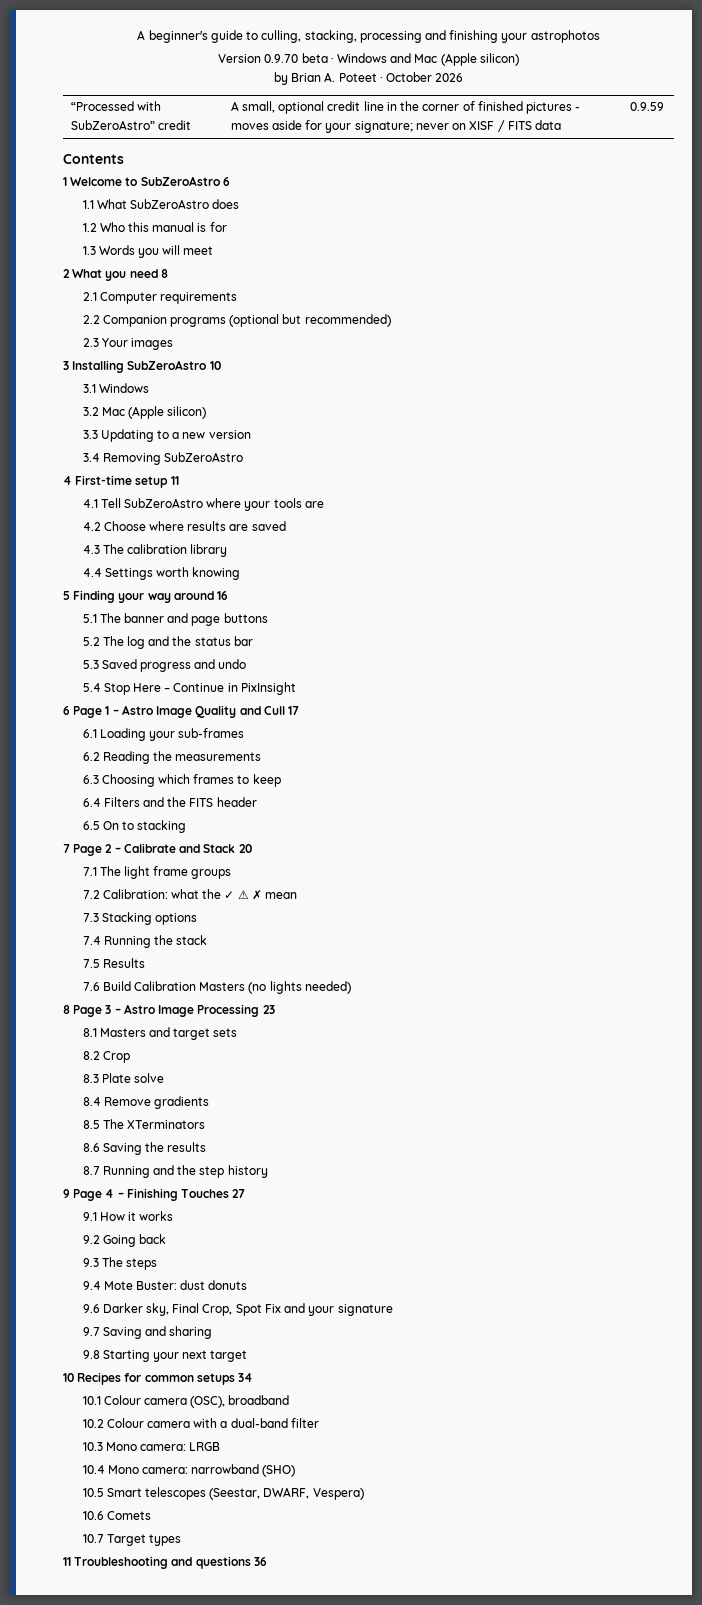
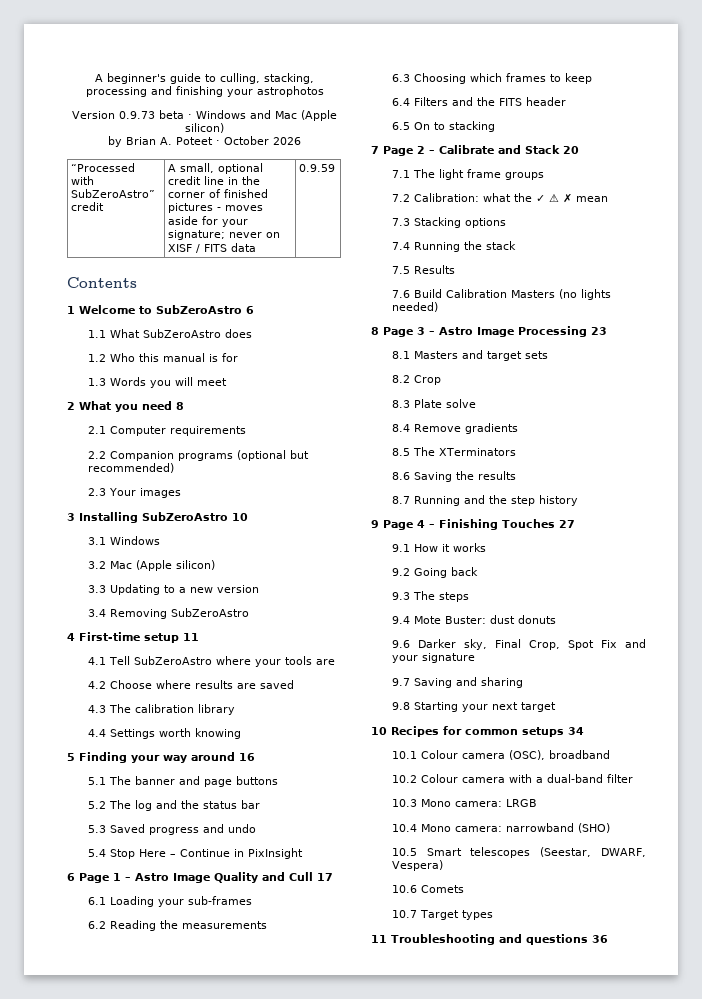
- Version 0.9.70 beta · Windows and Mac (Apple silicon)
+ Version 0.9.73 beta · Windows and Mac (Apple silicon)

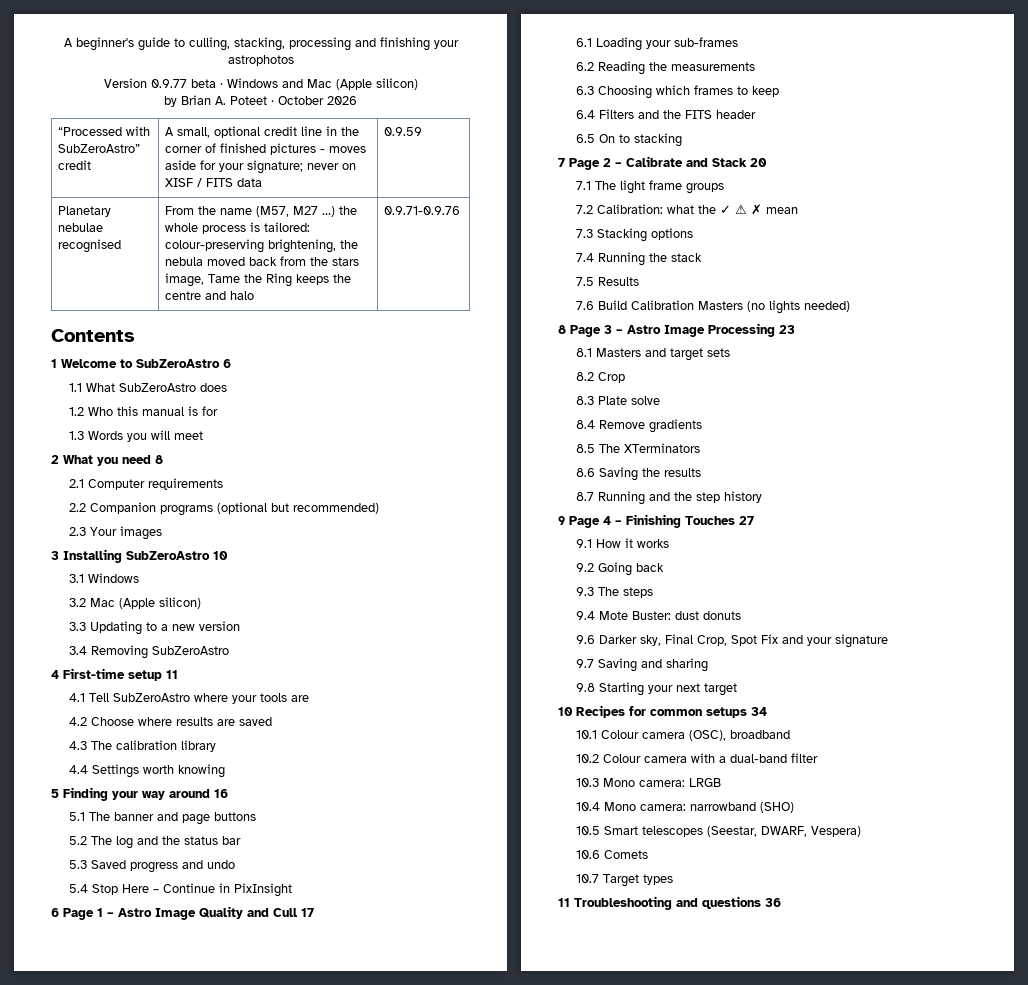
- Version 0.9.73 beta · Windows and Mac (Apple silicon)
+ Version 0.9.77 beta · Windows and Mac (Apple silicon)
+ Planetary nebulae recognised | From the name (M57, M27 …) the whole process is tailored: colour-preserving brightening, the nebula moved back from the stars image, Tame the Ring keeps the centre and halo | 0.9.71-0.9.76

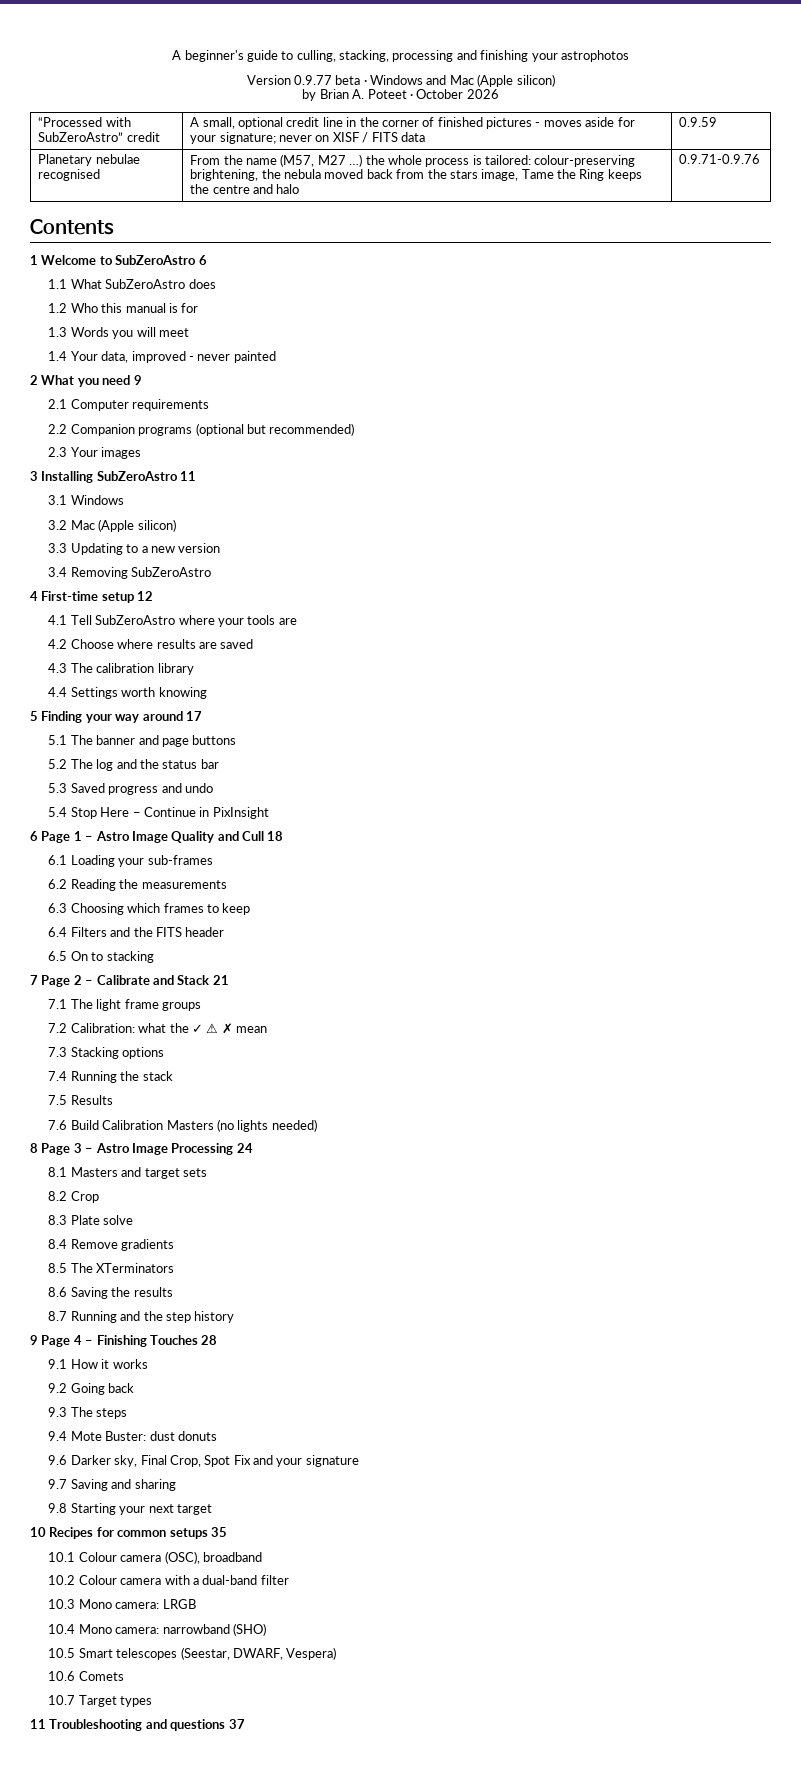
+ 1.4 Your data, improved - never painted
- 2 What you need 8
+ 2 What you need 9
- 3 Installing SubZeroAstro 10
+ 3 Installing SubZeroAstro 11
- 4 First-time setup 11
+ 4 First-time setup 12
- 5 Finding your way around 16
+ 5 Finding your way around 17
- 6 Page 1 – Astro Image Quality and Cull 17
+ 6 Page 1 – Astro Image Quality and Cull 18
- 7 Page 2 – Calibrate and Stack 20
+ 7 Page 2 – Calibrate and Stack 21
- 8 Page 3 – Astro Image Processing 23
+ 8 Page 3 – Astro Image Processing 24
- 9 Page 4 – Finishing Touches 27
+ 9 Page 4 – Finishing Touches 28
- 10 Recipes for common setups 34
+ 10 Recipes for common setups 35
- 11 Troubleshooting and questions 36
+ 11 Troubleshooting and questions 37

